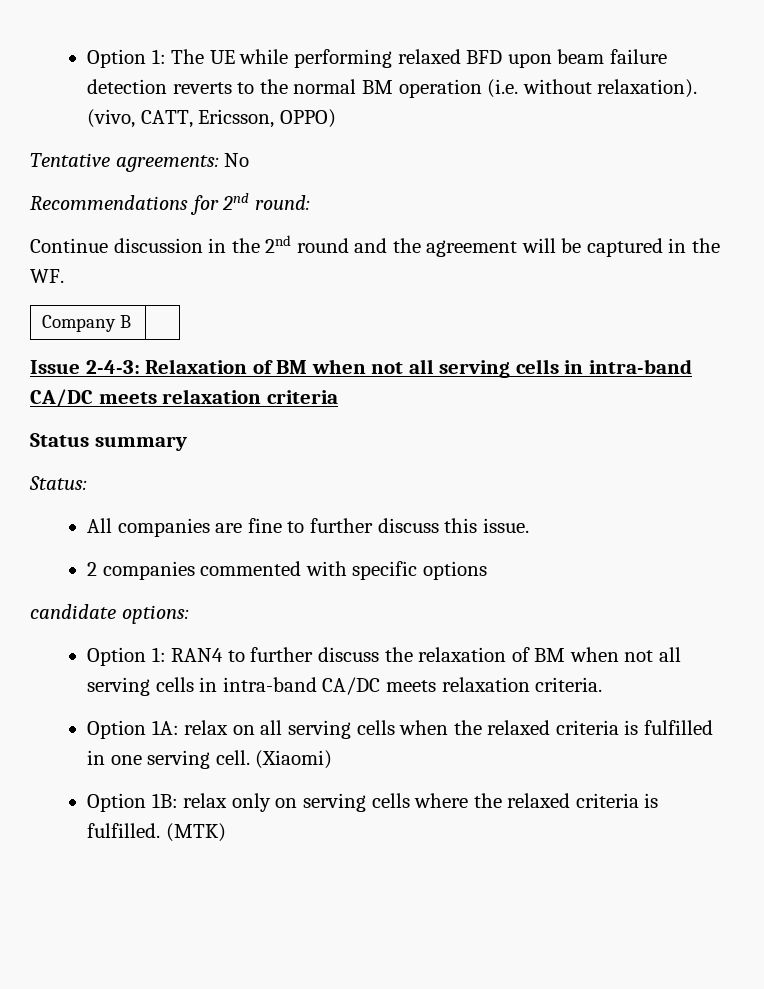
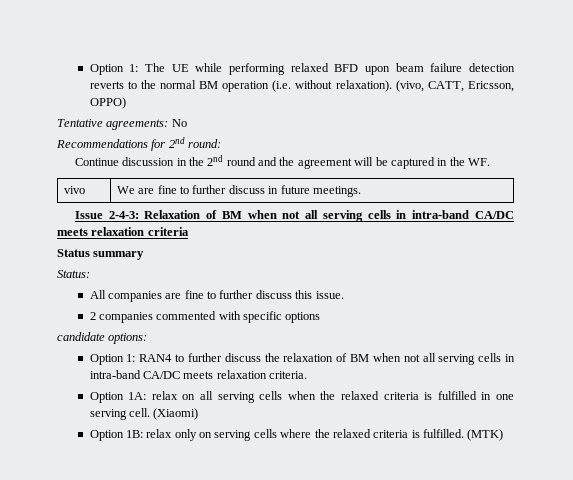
- Company B |
+ vivo | We are fine to further discuss in future meetings.

